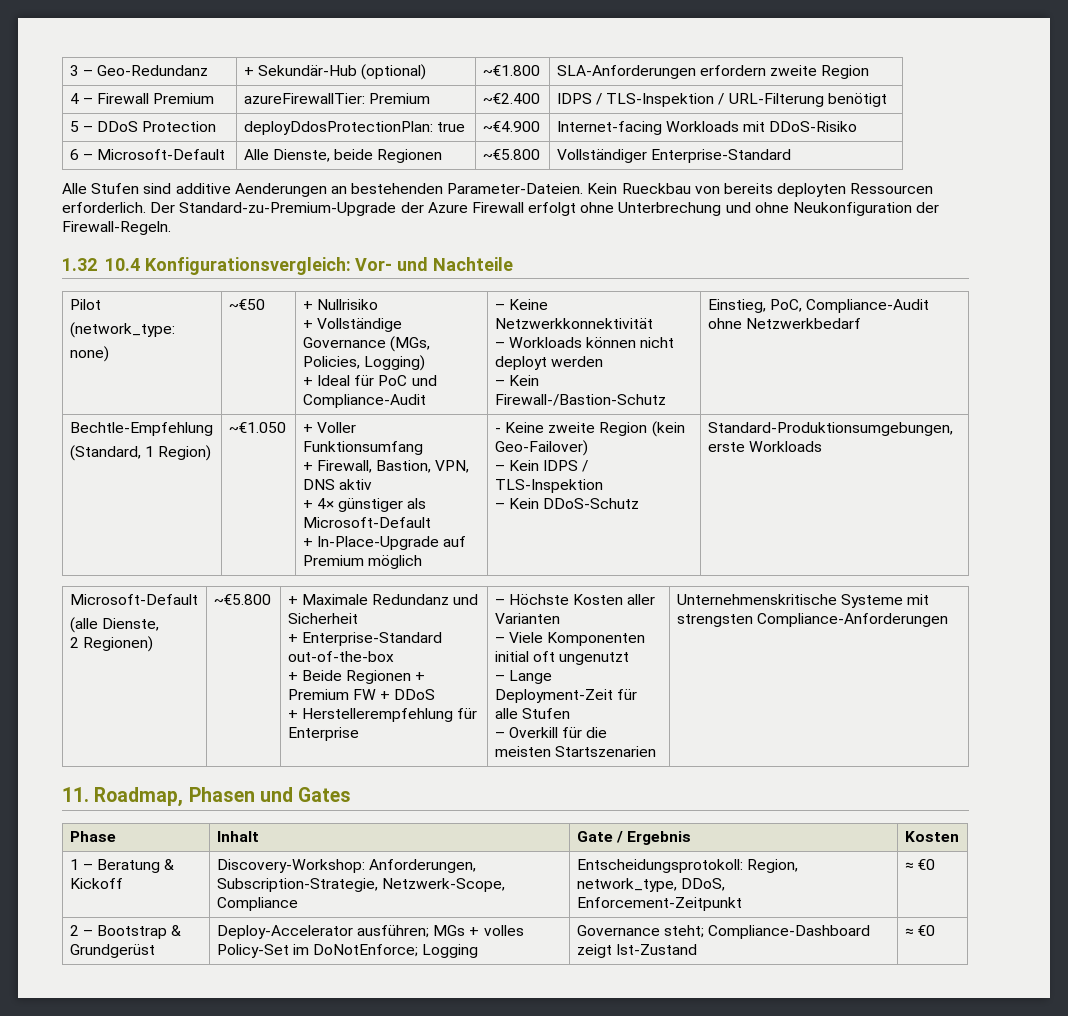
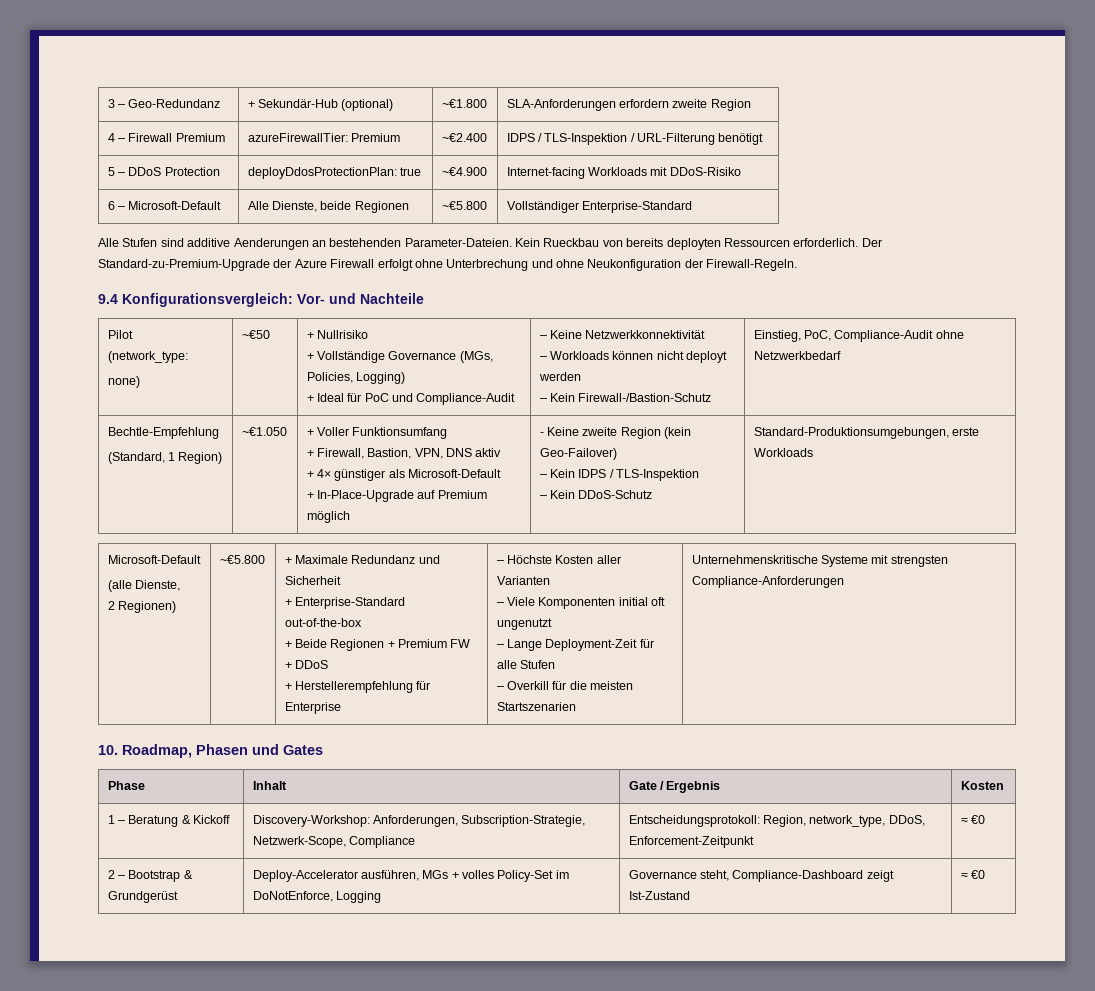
- 1.32 10.4 Konfigurationsvergleich: Vor- und Nachteile
+ 9.4 Konfigurationsvergleich: Vor- und Nachteile
- 11. Roadmap, Phasen und Gates
+ 10. Roadmap, Phasen und Gates
- 2 – Bootstrap & Grundgerüst | Deploy-Accelerator ausführen; MGs + volles Policy-Set im DoNotEnforce; Logging | Governance steht; Compliance-Dashboard zeigt Ist-Zustand | ≈ €0
+ 2 – Bootstrap & Grundgerüst | Deploy-Accelerator ausführen, MGs + volles Policy-Set im DoNotEnforce, Logging | Governance steht, Compliance-Dashboard zeigt Ist-Zustand | ≈ €0

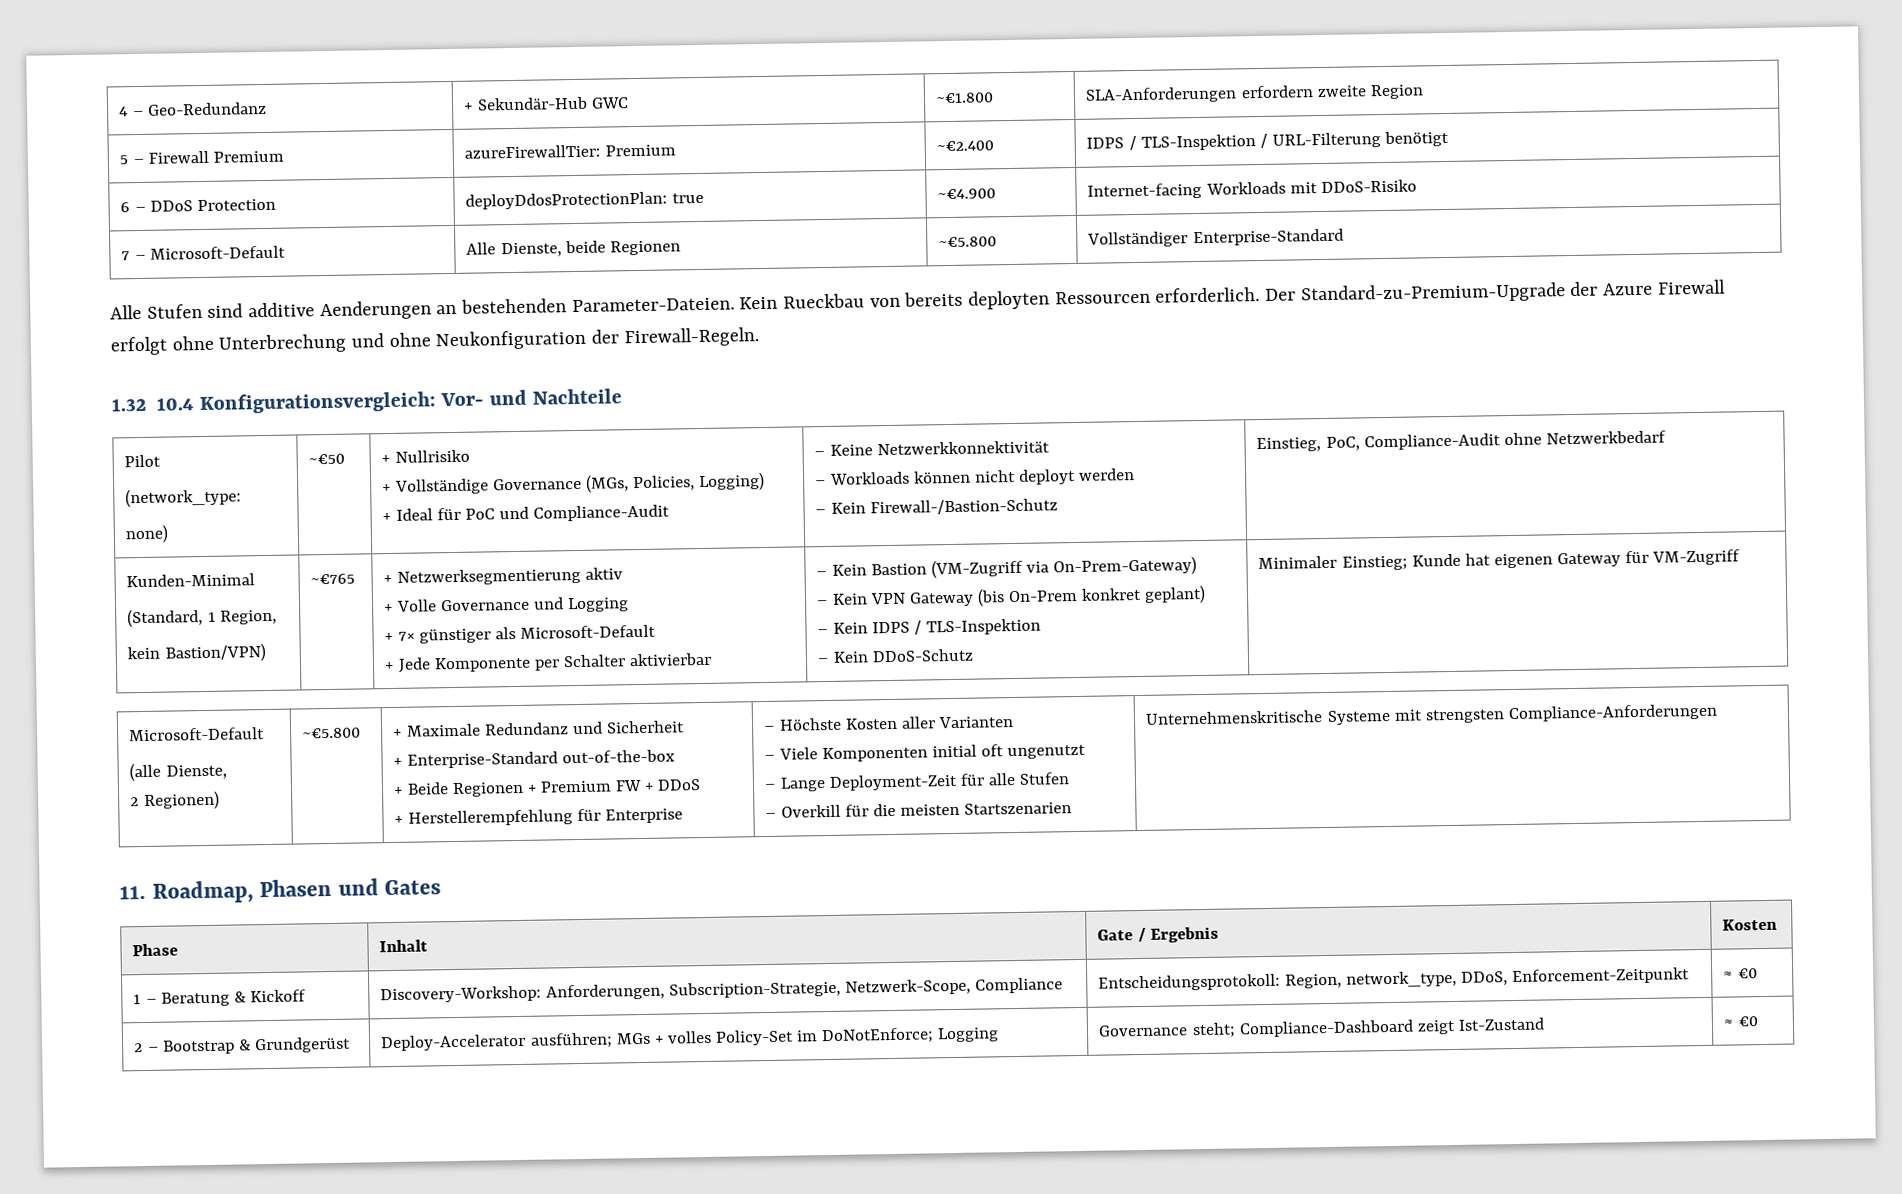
- 3 – Geo-Redundanz | + Sekundär-Hub (optional) | ~€1.800 | SLA-Anforderungen erfordern zweite Region
+ 4 – Geo-Redundanz | + Sekundär-Hub GWC | ~€1.800 | SLA-Anforderungen erfordern zweite Region
- 4 – Firewall Premium | azureFirewallTier: Premium | ~€2.400 | IDPS / TLS-Inspektion / URL-Filterung benötigt
+ 5 – Firewall Premium | azureFirewallTier: Premium | ~€2.400 | IDPS / TLS-Inspektion / URL-Filterung benötigt
- 5 – DDoS Protection | deployDdosProtectionPlan: true | ~€4.900 | Internet-facing Workloads mit DDoS-Risiko
+ 6 – DDoS Protection | deployDdosProtectionPlan: true | ~€4.900 | Internet-facing Workloads mit DDoS-Risiko
- 6 – Microsoft-Default | Alle Dienste, beide Regionen | ~€5.800 | Vollständiger Enterprise-Standard
+ 7 – Microsoft-Default | Alle Dienste, beide Regionen | ~€5.800 | Vollständiger Enterprise-Standard
- 9.4 Konfigurationsvergleich: Vor- und Nachteile
+ 1.32 10.4 Konfigurationsvergleich: Vor- und Nachteile
- Bechtle-Empfehlung
+ Kunden-Minimal
- (Standard, 1 Region) | ~€1.050 | + Voller Funktionsumfang
- + Firewall, Bastion, VPN, DNS aktiv
- + 4× günstiger als Microsoft-Default
- + In-Place-Upgrade auf Premium möglich | - Keine zweite Region (kein Geo-Failover)
+ (Standard, 1 Region,
+ kein Bastion/VPN) | ~€765 | + Netzwerksegmentierung aktiv
+ + Volle Governance und Logging
+ + 7× günstiger als Microsoft-Default
+ + Jede Komponente per Schalter aktivierbar | – Kein Bastion (VM-Zugriff via On-Prem-Gateway)
+ – Kein VPN Gateway (bis On-Prem konkret geplant)
- Standard-Produktionsumgebungen, erste Workloads
+ Minimaler Einstieg; Kunde hat eigenen Gateway für VM-Zugriff
- 10. Roadmap, Phasen und Gates
+ 11. Roadmap, Phasen und Gates
- 2 – Bootstrap & Grundgerüst | Deploy-Accelerator ausführen, MGs + volles Policy-Set im DoNotEnforce, Logging | Governance steht, Compliance-Dashboard zeigt Ist-Zustand | ≈ €0
+ 2 – Bootstrap & Grundgerüst | Deploy-Accelerator ausführen; MGs + volles Policy-Set im DoNotEnforce; Logging | Governance steht; Compliance-Dashboard zeigt Ist-Zustand | ≈ €0

